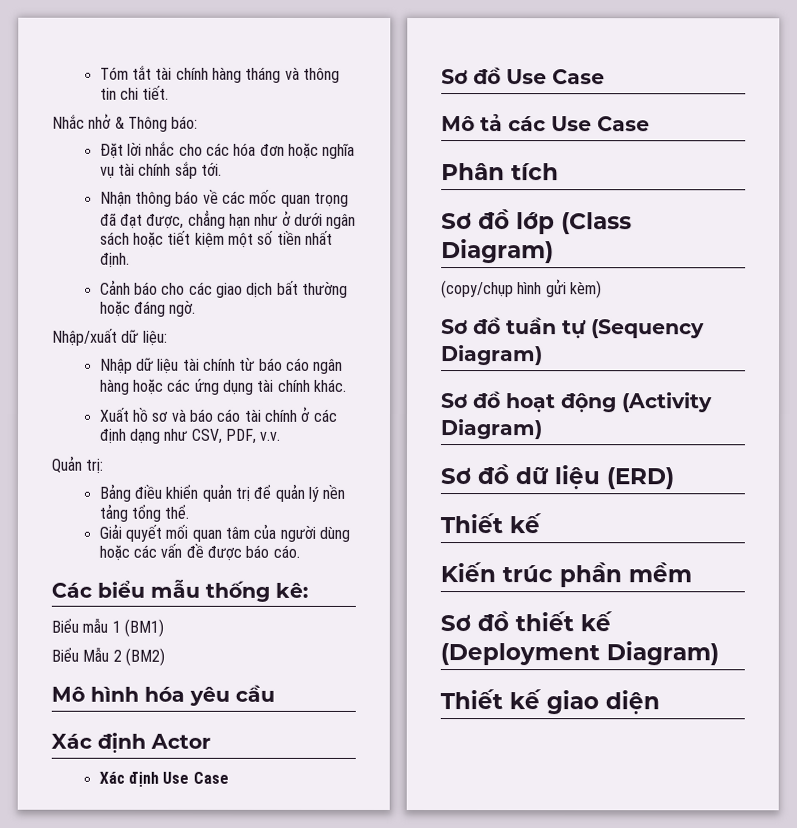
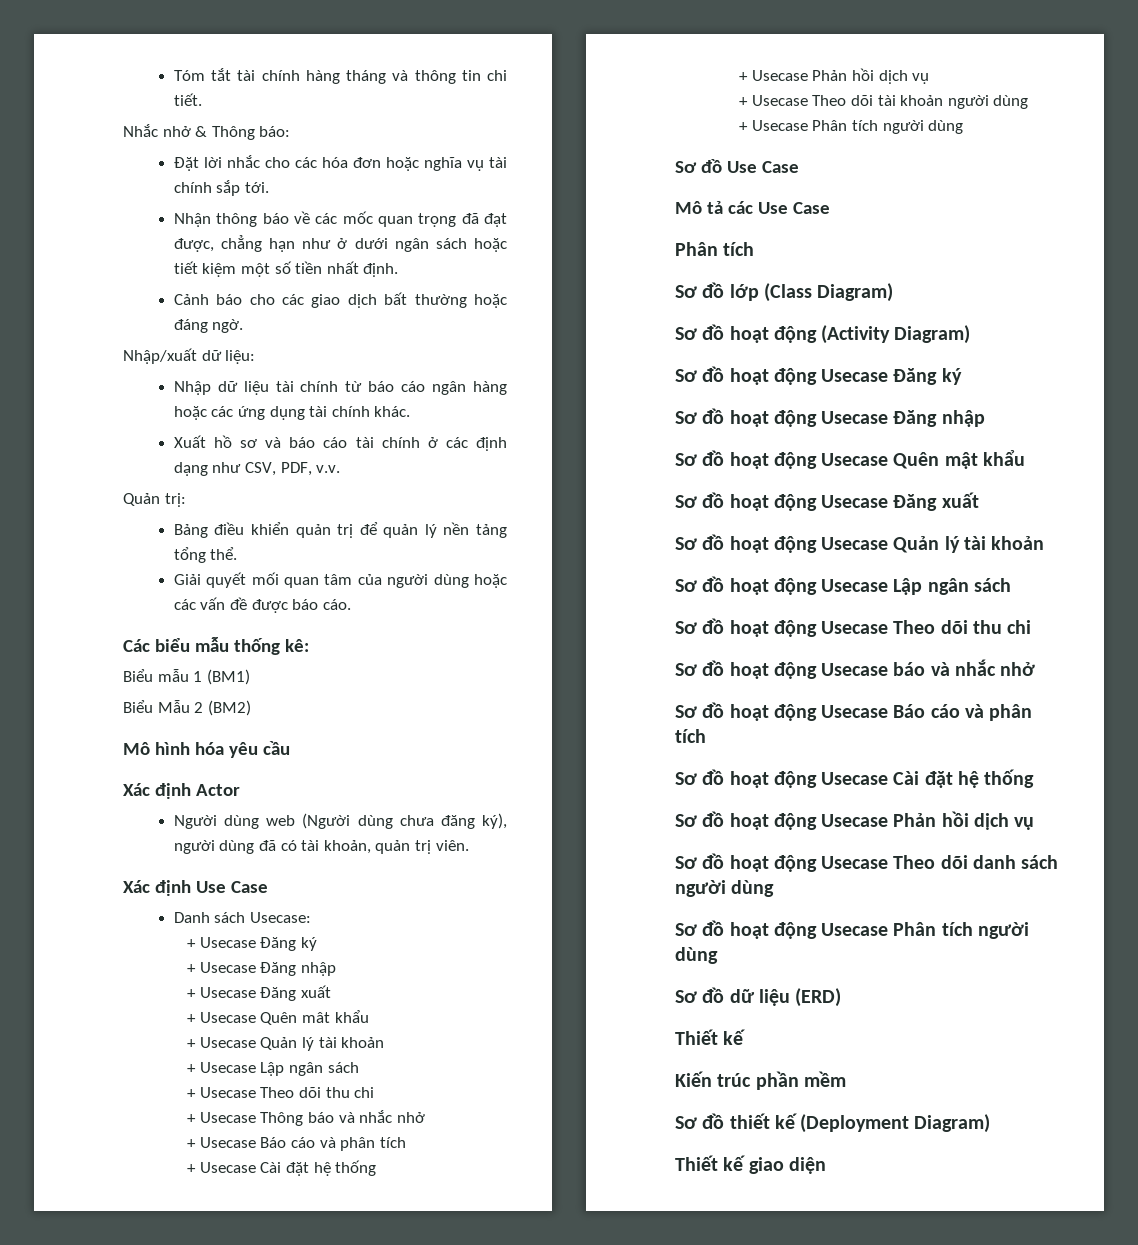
+ Người dùng web (Người dùng chưa đăng ký), người dùng đã có tài khoản, quản trị viên.
  Xác định Use Case
+ Danh sách Usecase:
+ + Usecase Đăng ký
+ + Usecase Đăng nhập
+ + Usecase Đăng xuất
+ + Usecase Quên mât khẩu
+ + Usecase Quản lý tài khoản
+ + Usecase Lập ngân sách
+ + Usecase Theo dõi thu chi
+ + Usecase Thông báo và nhắc nhở
+ + Usecase Báo cáo và phân tích
+ + Usecase Cài đặt hệ thống
+ + Usecase Phản hồi dịch vụ
+ + Usecase Theo dõi tài khoản người dùng
+ + Usecase Phân tích người dùng
- (copy/chụp hình gửi kèm)
- Sơ đồ tuần tự (Sequency Diagram)
  Sơ đồ hoạt động (Activity Diagram)
+ Sơ đồ hoạt động Usecase Đăng ký
+ Sơ đồ hoạt động Usecase Đăng nhập
+ Sơ đồ hoạt động Usecase Quên mật khẩu
+ Sơ đồ hoạt động Usecase Đăng xuất
+ Sơ đồ hoạt động Usecase Quản lý tài khoản
+ Sơ đồ hoạt động Usecase Lập ngân sách
+ Sơ đồ hoạt động Usecase Theo dõi thu chi
+ Sơ đồ hoạt động Usecase báo và nhắc nhở
+ Sơ đồ hoạt động Usecase Báo cáo và phân tích
+ Sơ đồ hoạt động Usecase Cài đặt hệ thống
+ Sơ đồ hoạt động Usecase Phản hồi dịch vụ
+ Sơ đồ hoạt động Usecase Theo dõi danh sách người dùng
+ Sơ đồ hoạt động Usecase Phân tích người dùng

